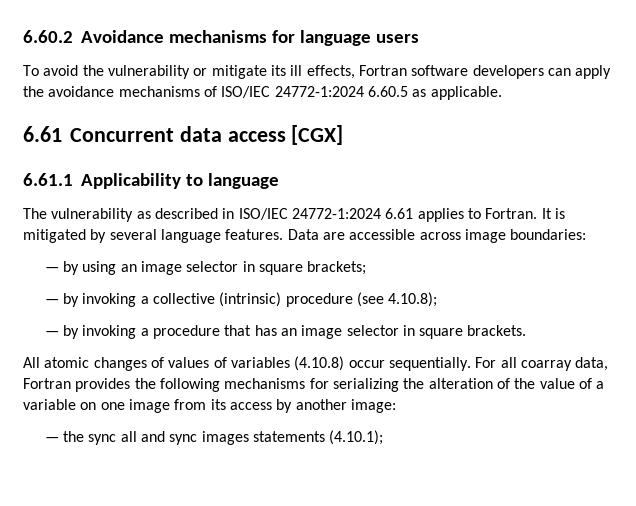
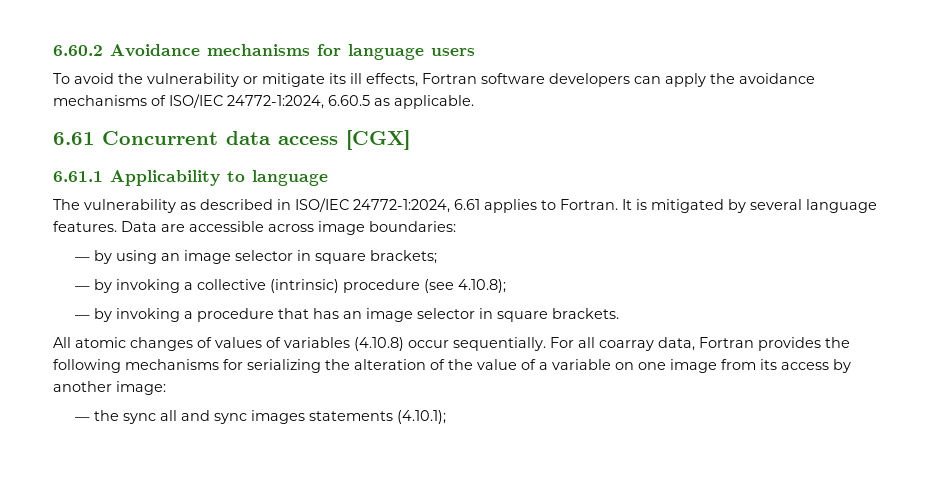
- To avoid the vulnerability or mitigate its ill effects, Fortran software developers can apply the avoidance mechanisms of ISO/IEC 24772-1:2024 6.60.5 as applicable.
+ To avoid the vulnerability or mitigate its ill effects, Fortran software developers can apply the avoidance mechanisms of ISO/IEC 24772-1:2024, 6.60.5 as applicable.
- The vulnerability as described in ISO/IEC 24772-1:2024 6.61 applies to Fortran.
+ The vulnerability as described in ISO/IEC 24772-1:2024, 6.61 applies to Fortran.

